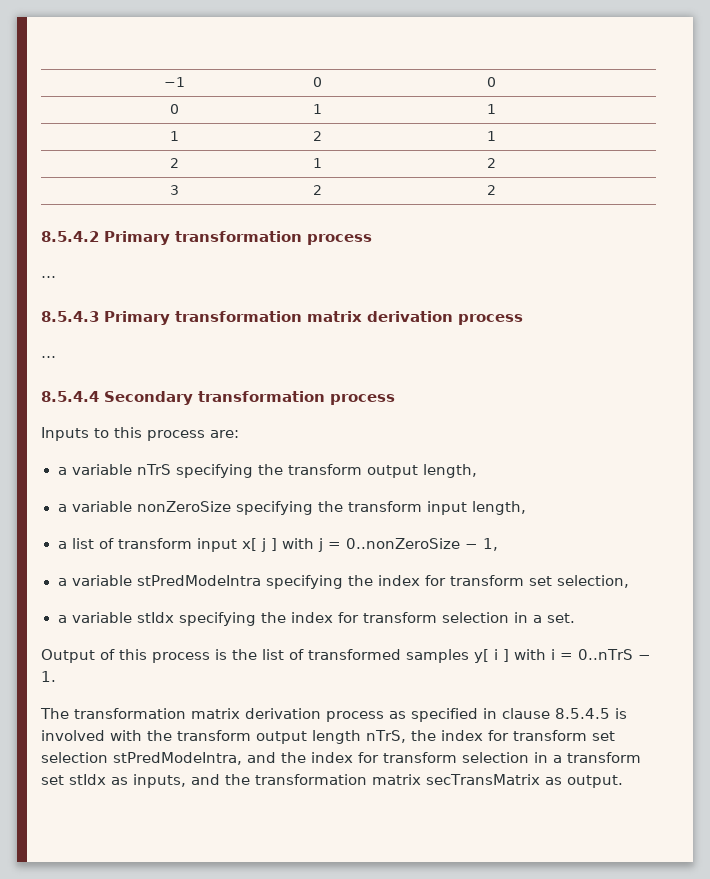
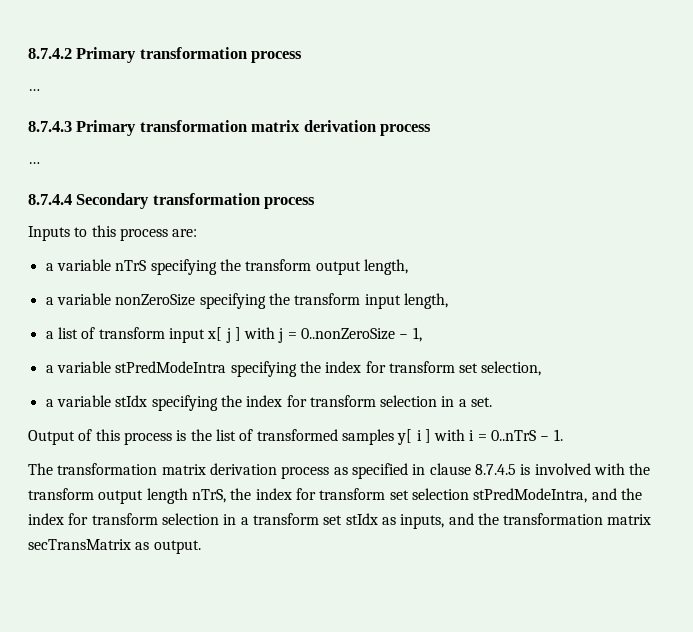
- −1 | 0 | 0
- 0 | 1 | 1
- 1 | 2 | 1
- 2 | 1 | 2
- 3 | 2 | 2
- 8.5.4.2 Primary transformation process
+ 8.7.4.2 Primary transformation process
- 8.5.4.3 Primary transformation matrix derivation process
+ 8.7.4.3 Primary transformation matrix derivation process
- 8.5.4.4 Secondary transformation process
+ 8.7.4.4 Secondary transformation process
- The transformation matrix derivation process as specified in clause 8.5.4.5 is involved with the transform output length nTrS, the index for transform set selection stPredModeIntra, and the index for transform selection in a transform set stIdx as inputs, and the transformation matrix secTransMatrix as output.
+ The transformation matrix derivation process as specified in clause 8.7.4.5 is involved with the transform output length nTrS, the index for transform set selection stPredModeIntra, and the index for transform selection in a transform set stIdx as inputs, and the transformation matrix secTransMatrix as output.

